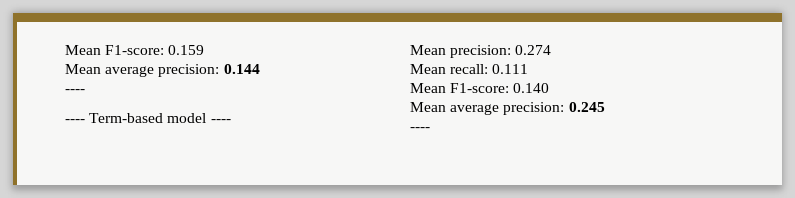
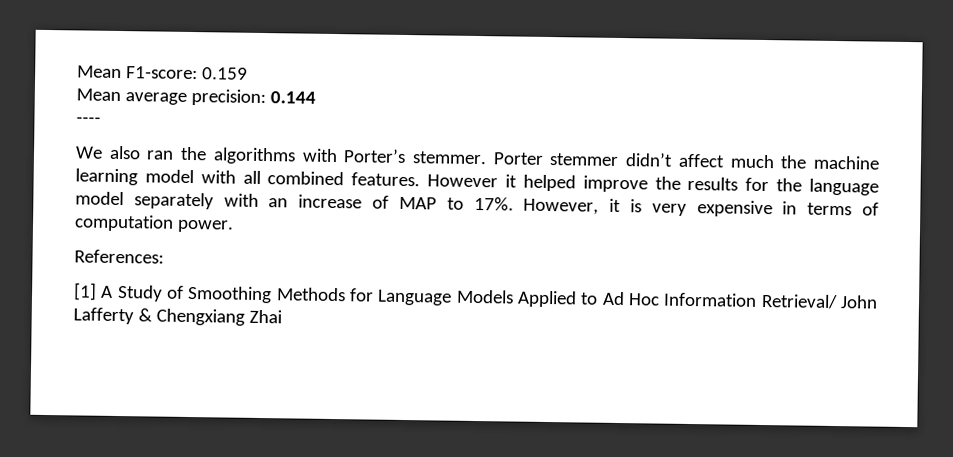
- ---- Term-based model ----
- Mean precision: 0.274
- Mean recall: 0.111
- Mean F1-score: 0.140
- Mean average precision: 0.245
- ----
+ We also ran the algorithms with Porter’s stemmer. Porter stemmer didn’t affect much the machine learning model with all combined features. However it helped improve the results for the language model separately with an increase of MAP to 17%. However, it is very expensive in terms of computation power.
+ References:
+ [1] A Study of Smoothing Methods for Language Models Applied to Ad Hoc Information Retrieval/ John Lafferty & Chengxiang Zhai

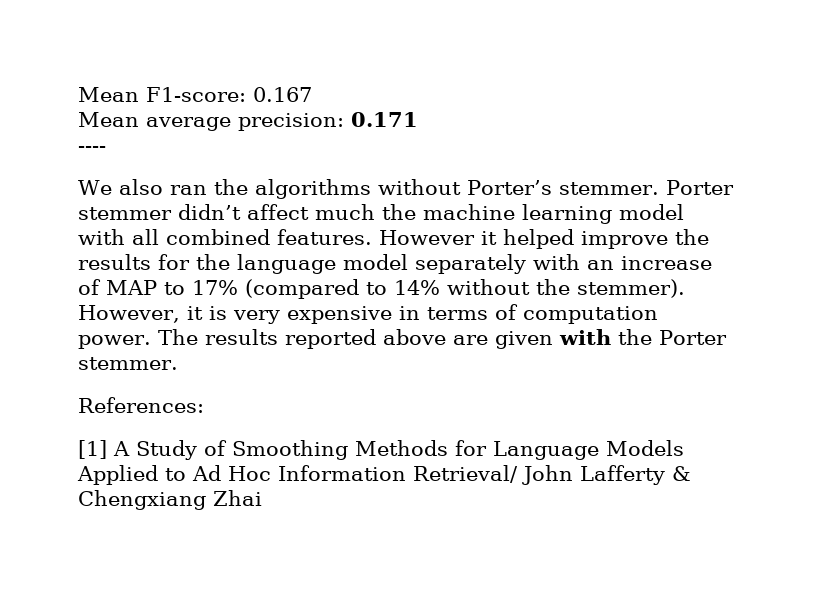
- Mean F1-score: 0.159
+ Mean F1-score: 0.167
- Mean average precision: 0.144
+ Mean average precision: 0.171
- We also ran the algorithms with Porter’s stemmer.
+ We also ran the algorithms without Porter’s stemmer.
- However it helped improve the results for the language model separately with an increase of MAP to 17%.
+ However it helped improve the results for the language model separately with an increase of MAP to 17% (compared to 14% without the stemmer).
+ The results reported above are given with the Porter stemmer.

